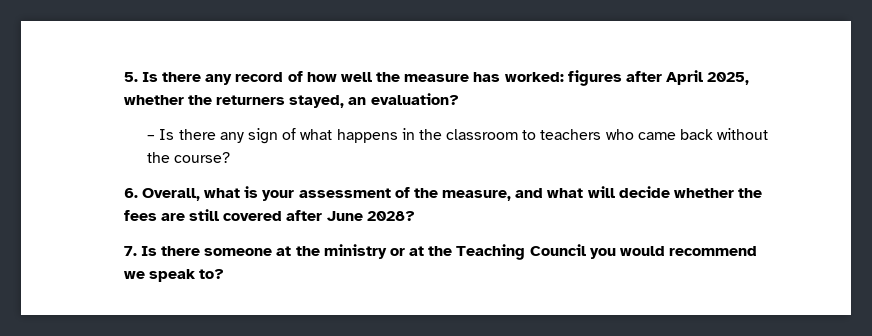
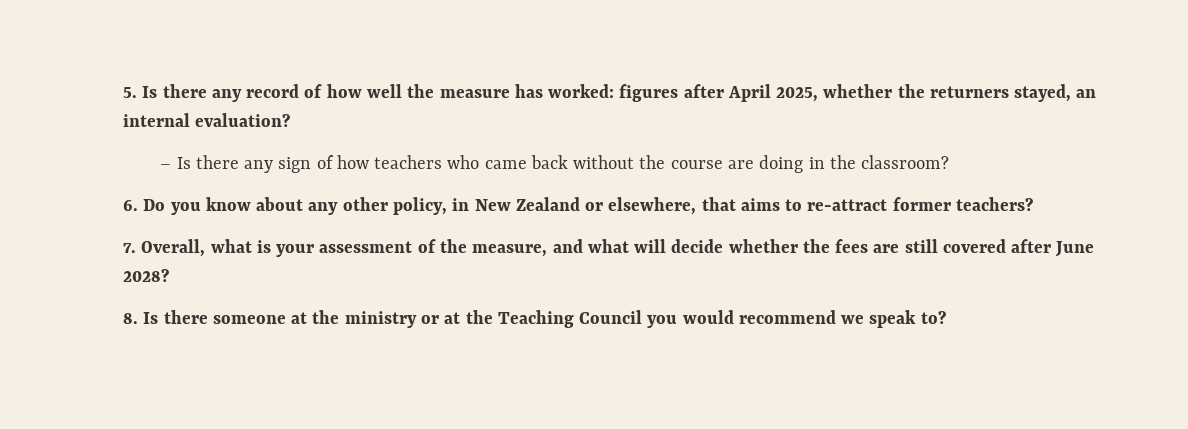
- 5. Is there any record of how well the measure has worked: figures after April 2025, whether the returners stayed, an evaluation?
+ 5. Is there any record of how well the measure has worked: figures after April 2025, whether the returners stayed, an internal evaluation?
- – Is there any sign of what happens in the classroom to teachers who came back without the course?
- 6. Overall, what is your assessment of the measure, and what will decide whether the fees are still covered after June 2028?
+ – Is there any sign of how teachers who came back without the course are doing in the classroom?
+ 6. Do you know about any other policy, in New Zealand or elsewhere, that aims to re-attract former teachers?
+ 7. Overall, what is your assessment of the measure, and what will decide whether the fees are still covered after June 2028?
- 7. Is there someone at the ministry or at the Teaching Council you would recommend we speak to?
+ 8. Is there someone at the ministry or at the Teaching Council you would recommend we speak to?

